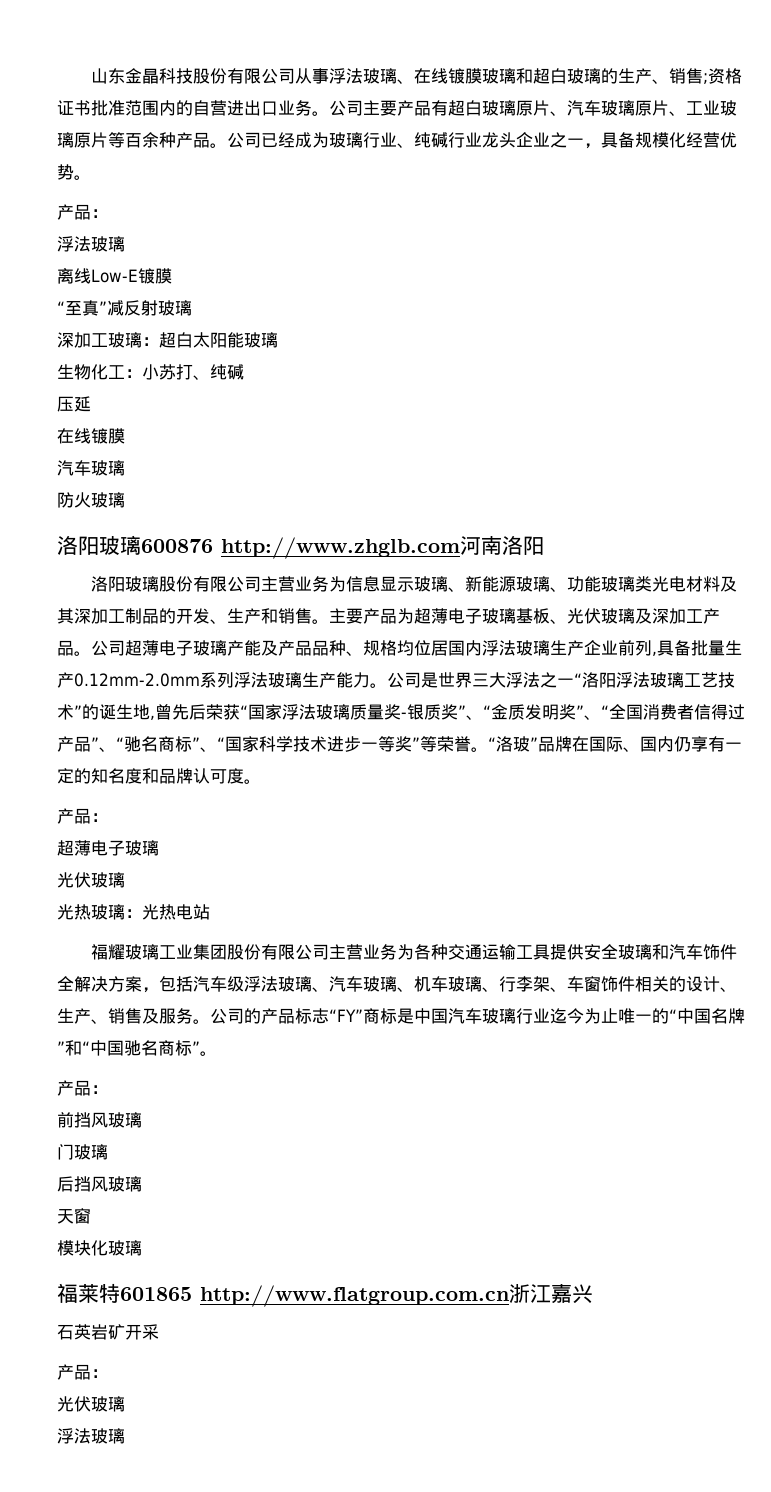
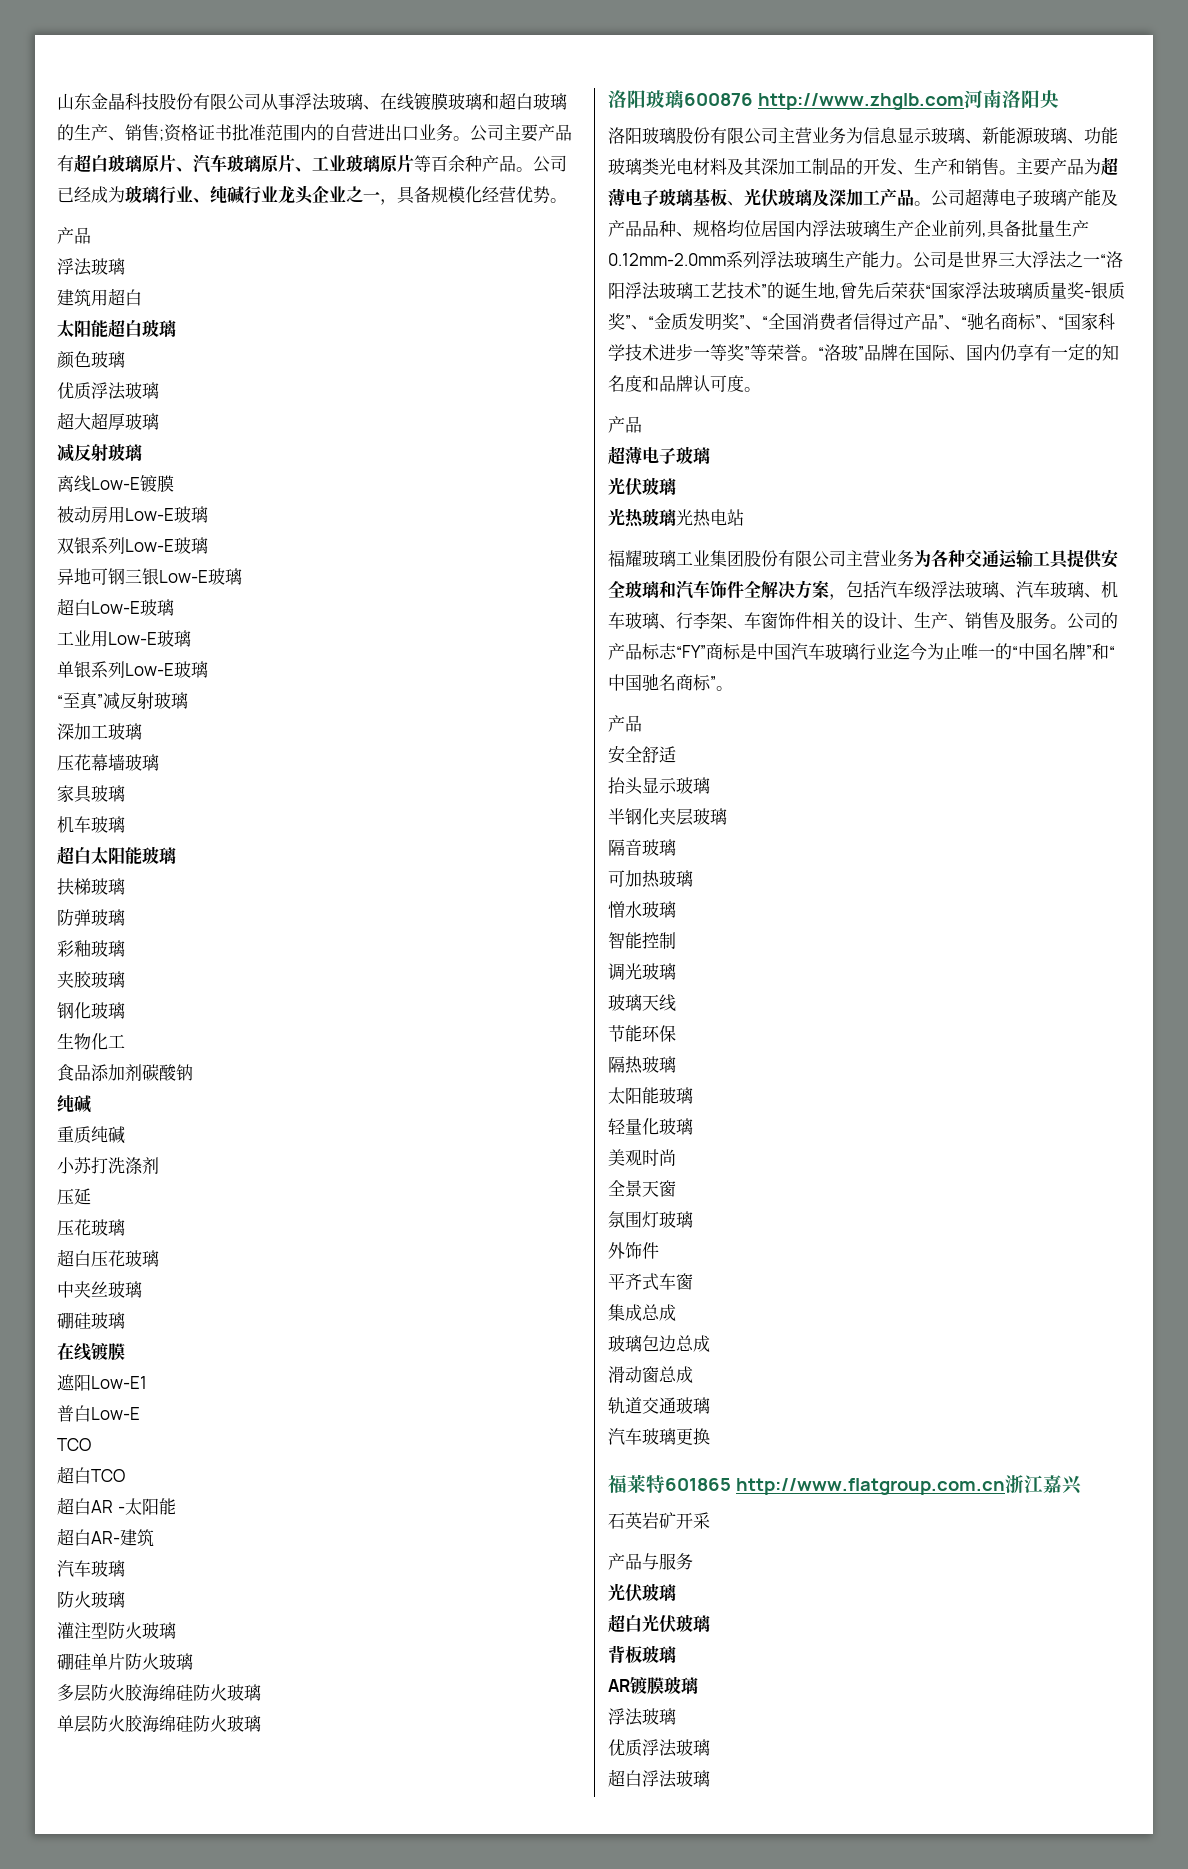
  公司已经成为玻璃行业、纯碱行业龙头企业之一，具备规模化经营优势。
- 产品：
+ 产品
  浮法玻璃
+ 建筑用超白
+ 太阳能超白玻璃
+ 颜色玻璃
+ 优质浮法玻璃
+ 超大超厚玻璃
+ 减反射玻璃
  离线Low-E镀膜
+ 被动房用Low-E玻璃
+ 双银系列Low-E玻璃
+ 异地可钢三银Low-E玻璃
+ 超白Low-E玻璃
+ 工业用Low-E玻璃
+ 单银系列Low-E玻璃
- 深加工玻璃：超白太阳能玻璃
- 生物化工：小苏打、纯碱
+ 深加工玻璃
+ 压花幕墙玻璃
+ 家具玻璃
+ 机车玻璃
+ 超白太阳能玻璃
+ 扶梯玻璃
+ 防弹玻璃
+ 彩釉玻璃
+ 夹胶玻璃
+ 钢化玻璃
+ 生物化工
+ 食品添加剂碳酸钠
+ 纯碱
+ 重质纯碱
+ 小苏打洗涤剂
  压延
+ 压花玻璃
+ 超白压花玻璃
+ 中夹丝玻璃
+ 硼硅玻璃
  在线镀膜
+ 遮阳Low-E1
+ 普白Low-E
+ TCO
+ 超白TCO
+ 超白AR -太阳能
+ 超白AR-建筑
  汽车玻璃
  防火玻璃
+ 灌注型防火玻璃
+ 硼硅单片防火玻璃
+ 多层防火胶海绵硅防火玻璃
+ 单层防火胶海绵硅防火玻璃
- 洛阳玻璃600876 http://www.zhglb.com河南洛阳
+ 洛阳玻璃600876 http://www.zhglb.com河南洛阳央
  “洛玻”品牌在国际、国内仍享有一定的知名度和品牌认可度。
- 产品：
+ 产品
- 光热玻璃：光热电站
+ 光热玻璃光热电站
  公司的产品标志“FY”商标是中国汽车玻璃行业迄今为止唯一的“中国名牌”和“中国驰名商标”。
- 产品：
- 前挡风玻璃
- 门玻璃
- 后挡风玻璃
- 天窗
+ 产品
+ 安全舒适
+ 抬头显示玻璃
+ 半钢化夹层玻璃
+ 隔音玻璃
+ 可加热玻璃
+ 憎水玻璃
+ 智能控制
+ 调光玻璃
+ 玻璃天线
+ 节能环保
+ 隔热玻璃
+ 太阳能玻璃
+ 轻量化玻璃
+ 美观时尚
+ 全景天窗
- 模块化玻璃
+ 氛围灯玻璃
+ 外饰件
+ 平齐式车窗
+ 集成总成
+ 玻璃包边总成
+ 滑动窗总成
+ 轨道交通玻璃
+ 汽车玻璃更换
  石英岩矿开采
- 产品：
+ 产品与服务
  光伏玻璃
+ 超白光伏玻璃
+ 背板玻璃
+ AR镀膜玻璃
  浮法玻璃
+ 优质浮法玻璃
+ 超白浮法玻璃

